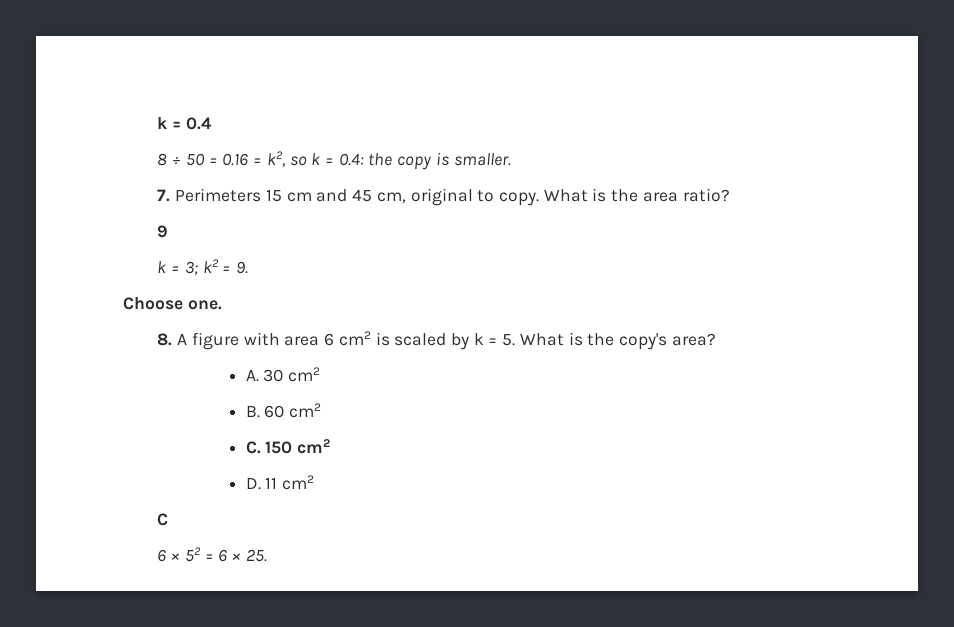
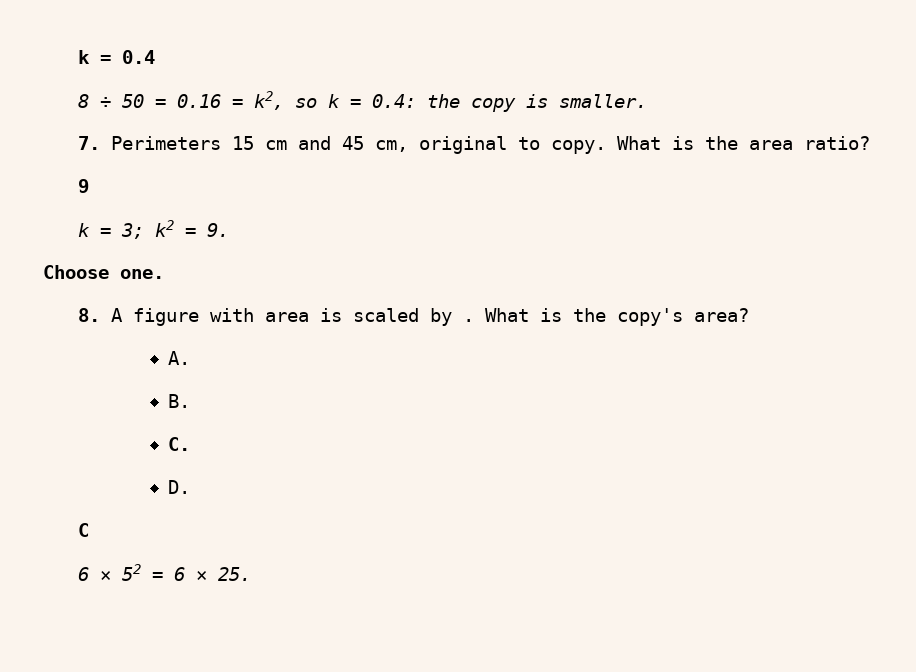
- 8. A figure with area 6 cm2 is scaled by k = 5. What is the copy's area?
+ 8. A figure with area is scaled by . What is the copy's area?
- A. 30 cm2
+ A.
- B. 60 cm2
+ B.
- C. 150 cm2
+ C.
- D. 11 cm2
+ D.

